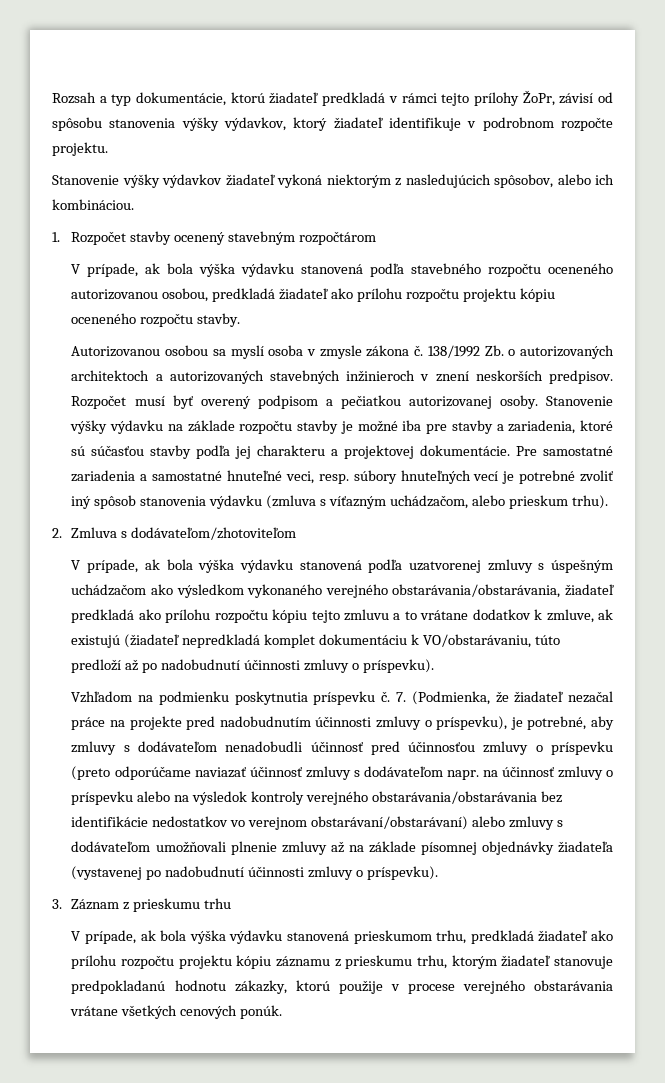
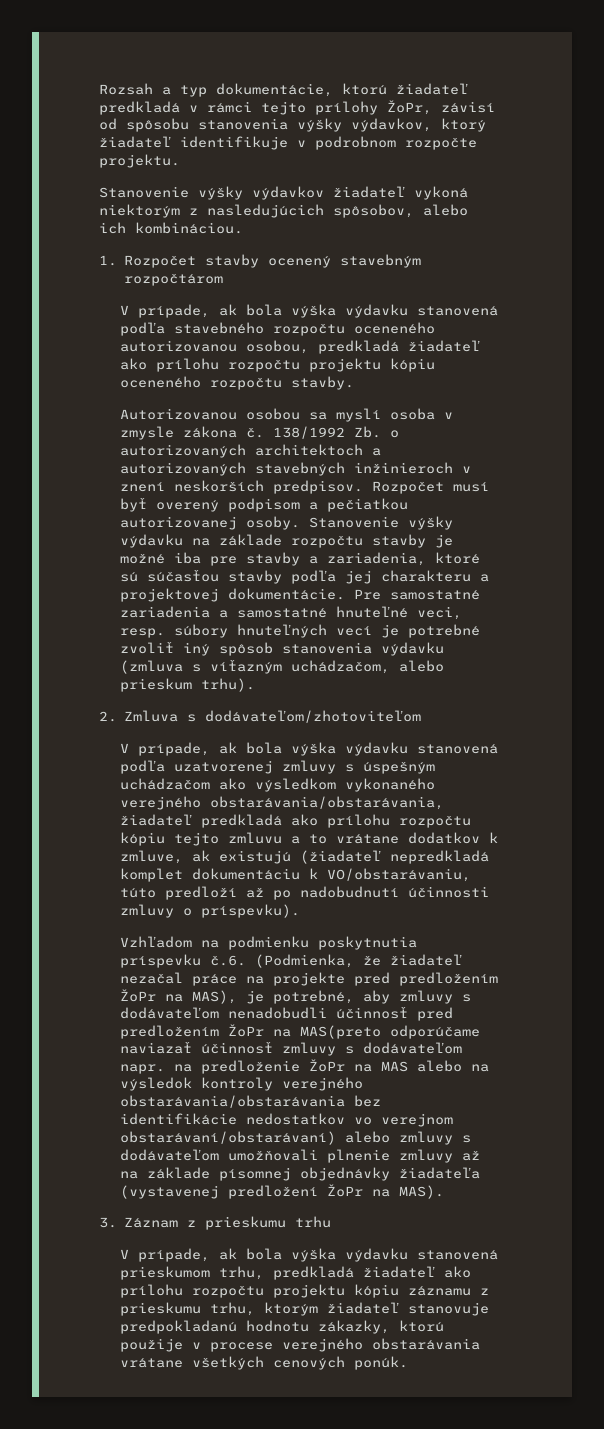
- Vzhľadom na podmienku poskytnutia príspevku č. 7. (Podmienka, že žiadateľ nezačal práce na projekte pred nadobudnutím účinnosti zmluvy o príspevku), je potrebné, aby zmluvy s dodávateľom nenadobudli účinnosť pred účinnosťou zmluvy o príspevku (preto odporúčame naviazať účinnosť zmluvy s dodávateľom napr. na účinnosť zmluvy o príspevku alebo na výsledok kontroly verejného obstarávania/obstarávania bez identifikácie nedostatkov vo verejnom obstarávaní/obstarávaní) alebo zmluvy s dodávateľom umožňovali plnenie zmluvy až na základe písomnej objednávky žiadateľa (vystavenej po nadobudnutí účinnosti zmluvy o príspevku).
+ Vzhľadom na podmienku poskytnutia príspevku č.6. (Podmienka, že žiadateľ nezačal práce na projekte pred predložením ŽoPr na MAS), je potrebné, aby zmluvy s dodávateľom nenadobudli účinnosť pred predložením ŽoPr na MAS(preto odporúčame naviazať účinnosť zmluvy s dodávateľom napr. na predloženie ŽoPr na MAS alebo na výsledok kontroly verejného obstarávania/obstarávania bez identifikácie nedostatkov vo verejnom obstarávaní/obstarávaní) alebo zmluvy s dodávateľom umožňovali plnenie zmluvy až na základe písomnej objednávky žiadateľa (vystavenej predložení ŽoPr na MAS).

